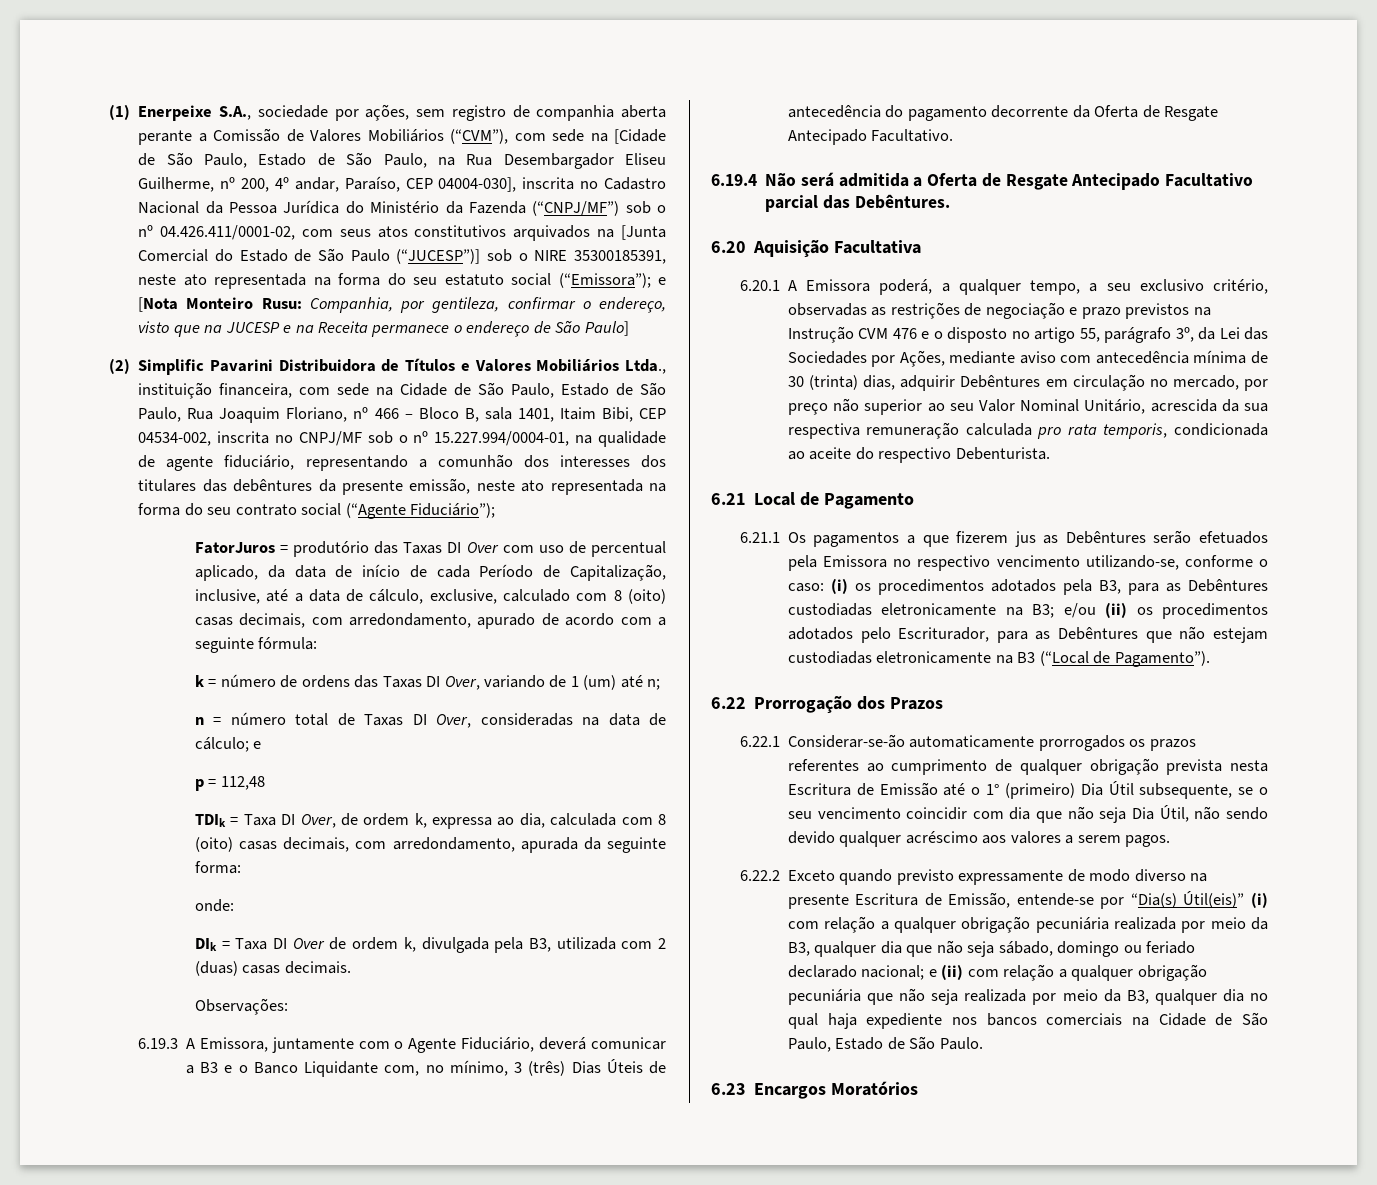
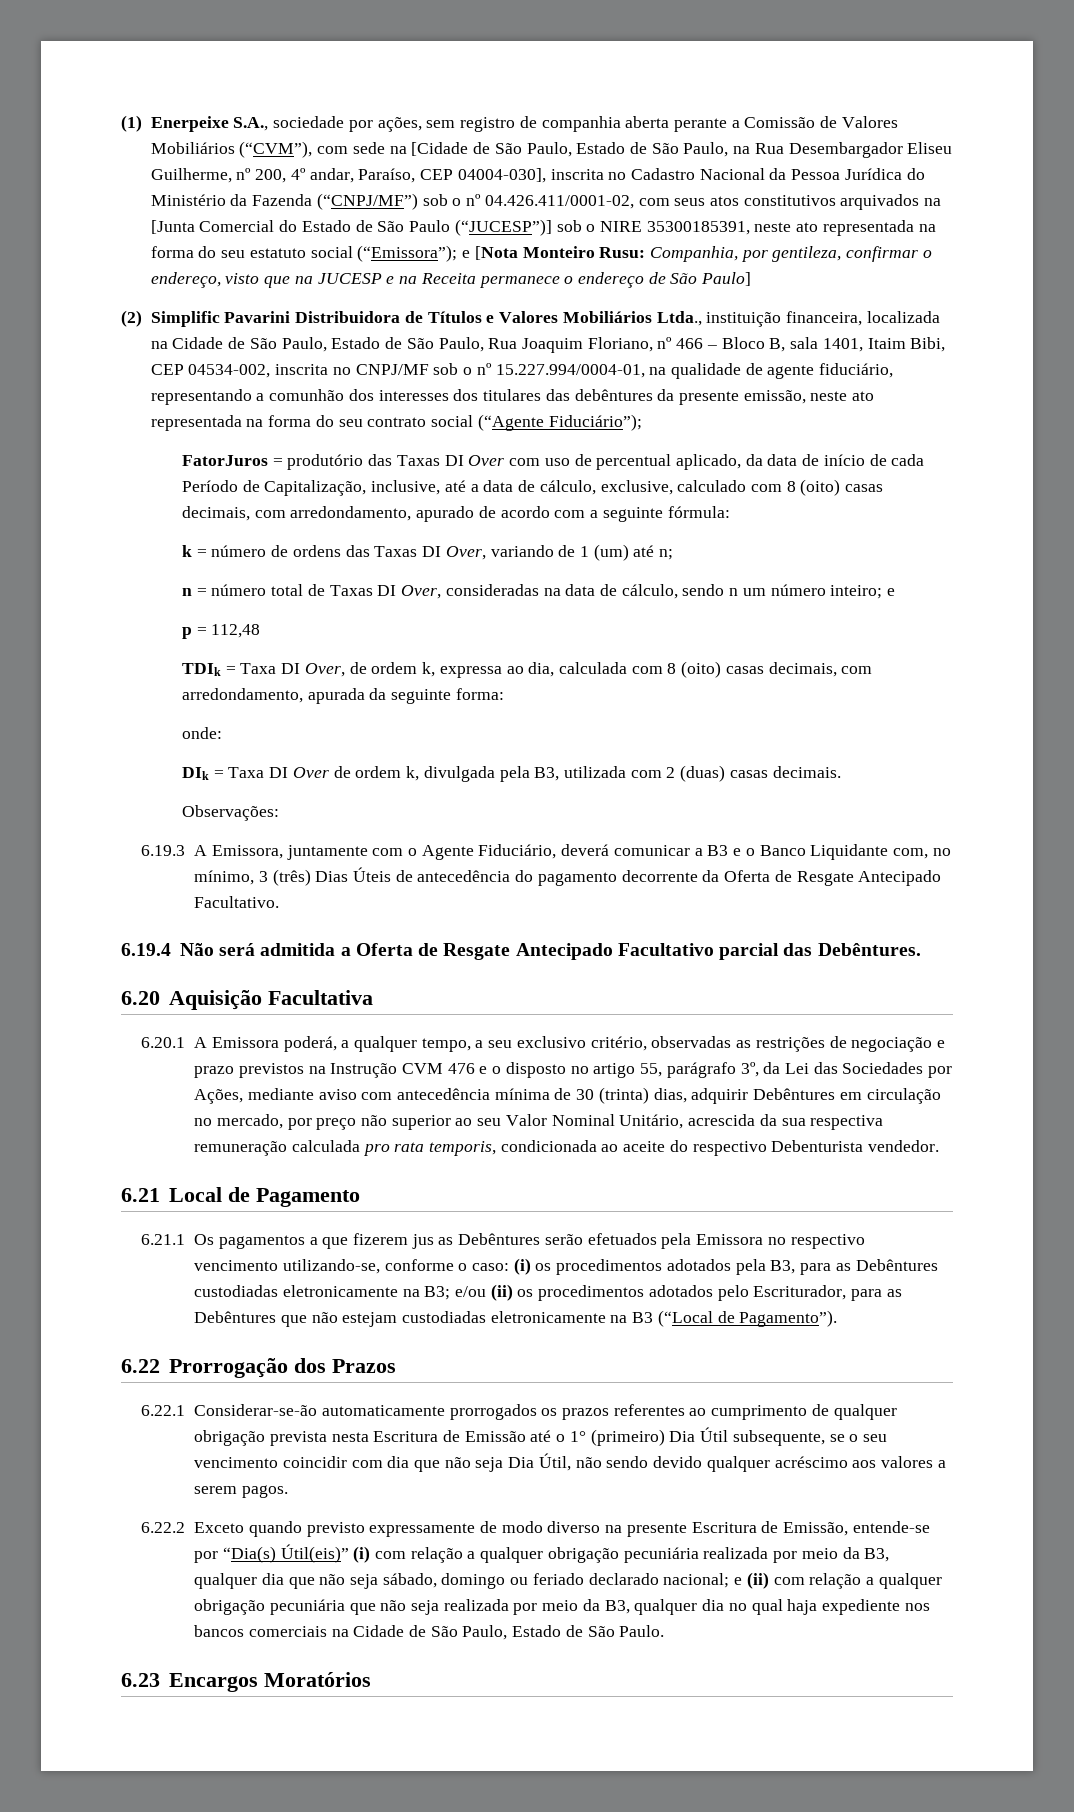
- (2) Simplific Pavarini Distribuidora de Títulos e Valores Mobiliários Ltda., instituição financeira, com sede na Cidade de São Paulo, Estado de São Paulo, Rua Joaquim Floriano, nº 466 – Bloco B, sala 1401, Itaim Bibi, CEP 04534-002, inscrita no CNPJ/MF sob o nº 15.227.994/0004-01, na qualidade de agente fiduciário, representando a comunhão dos interesses dos titulares das debêntures da presente emissão, neste ato representada na forma do seu contrato social (“Agente Fiduciário”);
+ (2) Simplific Pavarini Distribuidora de Títulos e Valores Mobiliários Ltda., instituição financeira, localizada na Cidade de São Paulo, Estado de São Paulo, Rua Joaquim Floriano, nº 466 – Bloco B, sala 1401, Itaim Bibi, CEP 04534-002, inscrita no CNPJ/MF sob o nº 15.227.994/0004-01, na qualidade de agente fiduciário, representando a comunhão dos interesses dos titulares das debêntures da presente emissão, neste ato representada na forma do seu contrato social (“Agente Fiduciário”);
- n = número total de Taxas DI Over, consideradas na data de cálculo; e
+ n = número total de Taxas DI Over, consideradas na data de cálculo, sendo n um número inteiro; e
- 6.20.1 A Emissora poderá, a qualquer tempo, a seu exclusivo critério, observadas as restrições de negociação e prazo previstos na Instrução CVM 476 e o disposto no artigo 55, parágrafo 3º, da Lei das Sociedades por Ações, mediante aviso com antecedência mínima de 30 (trinta) dias, adquirir Debêntures em circulação no mercado, por preço não superior ao seu Valor Nominal Unitário, acrescida da sua respectiva remuneração calculada pro rata temporis, condicionada ao aceite do respectivo Debenturista.
+ 6.20.1 A Emissora poderá, a qualquer tempo, a seu exclusivo critério, observadas as restrições de negociação e prazo previstos na Instrução CVM 476 e o disposto no artigo 55, parágrafo 3º, da Lei das Sociedades por Ações, mediante aviso com antecedência mínima de 30 (trinta) dias, adquirir Debêntures em circulação no mercado, por preço não superior ao seu Valor Nominal Unitário, acrescida da sua respectiva remuneração calculada pro rata temporis, condicionada ao aceite do respectivo Debenturista vendedor.

